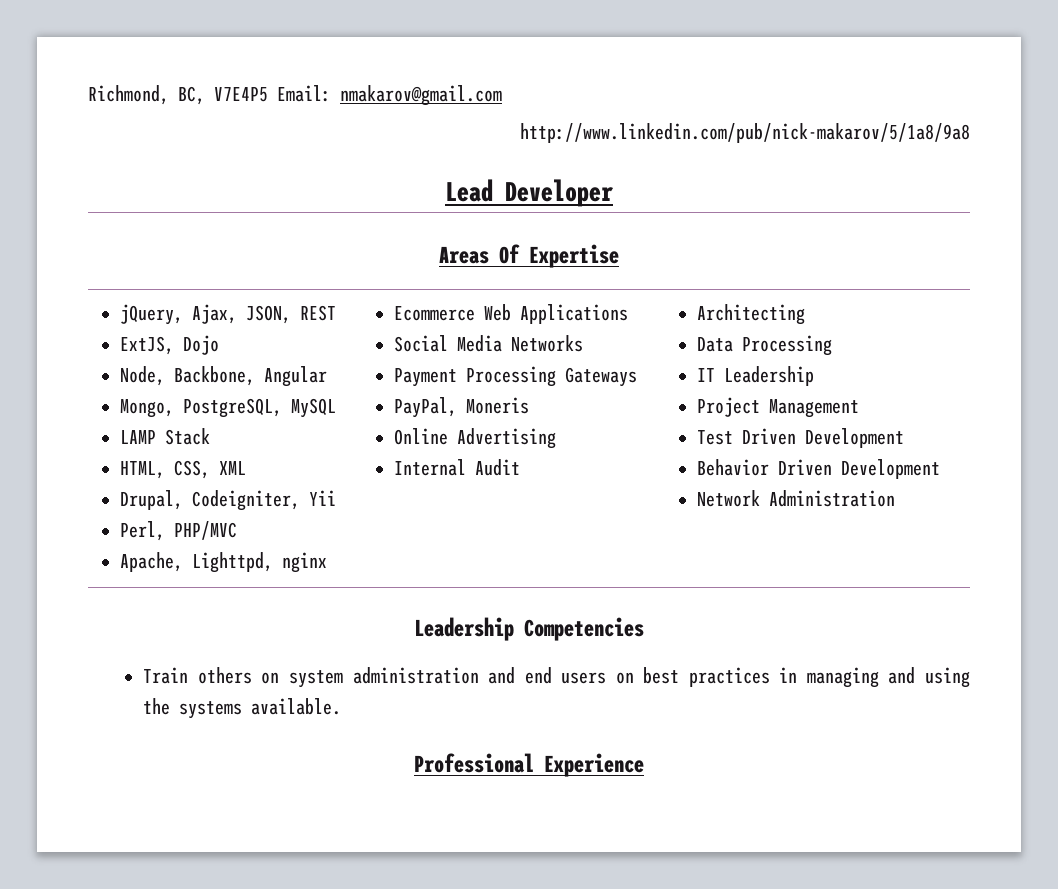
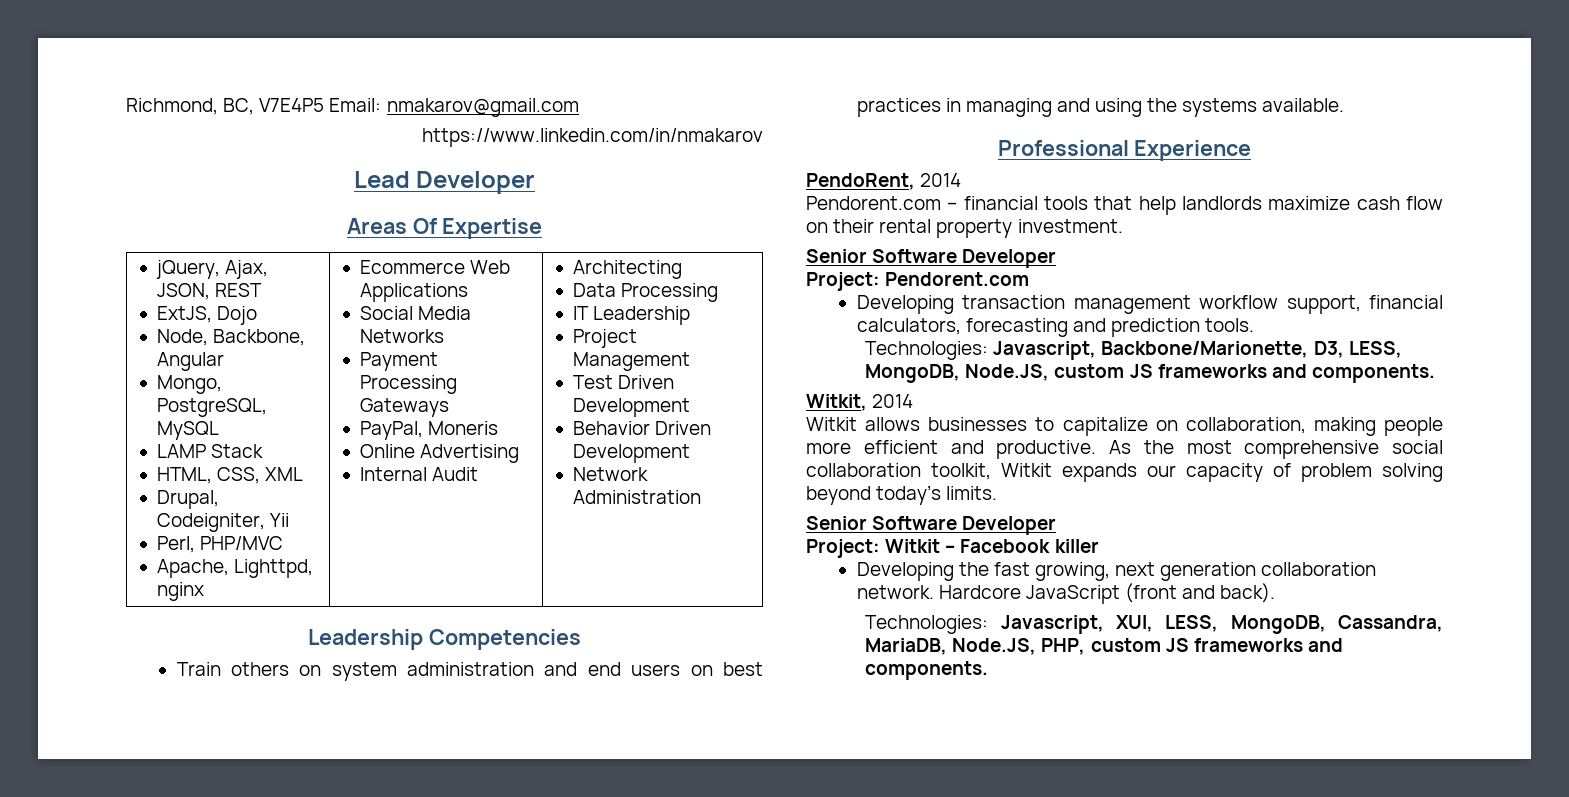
- http://www.linkedin.com/pub/nick-makarov/5/1a8/9a8
+ https://www.linkedin.com/in/nmakarov
+ PendoRent, 2014
+ Pendorent.com – financial tools that help landlords maximize cash flow on their rental property investment.
+ Senior Software Developer
+ Project: Pendorent.com
+ Developing transaction management workflow support, financial calculators, forecasting and prediction tools.
+ Technologies: Javascript, Backbone/Marionette, D3, LESS, MongoDB, Node.JS, custom JS frameworks and components.
+ Witkit, 2014
+ Witkit allows businesses to capitalize on collaboration, making people more efficient and productive. As the most comprehensive social collaboration toolkit, Witkit expands our capacity of problem solving beyond today’s limits.
+ Senior Software Developer
+ Project: Witkit – Facebook killer
+ Developing the fast growing, next generation collaboration network. Hardcore JavaScript (front and back).
+ Technologies: Javascript, XUI, LESS, MongoDB, Cassandra, MariaDB, Node.JS, PHP, custom JS frameworks and components.

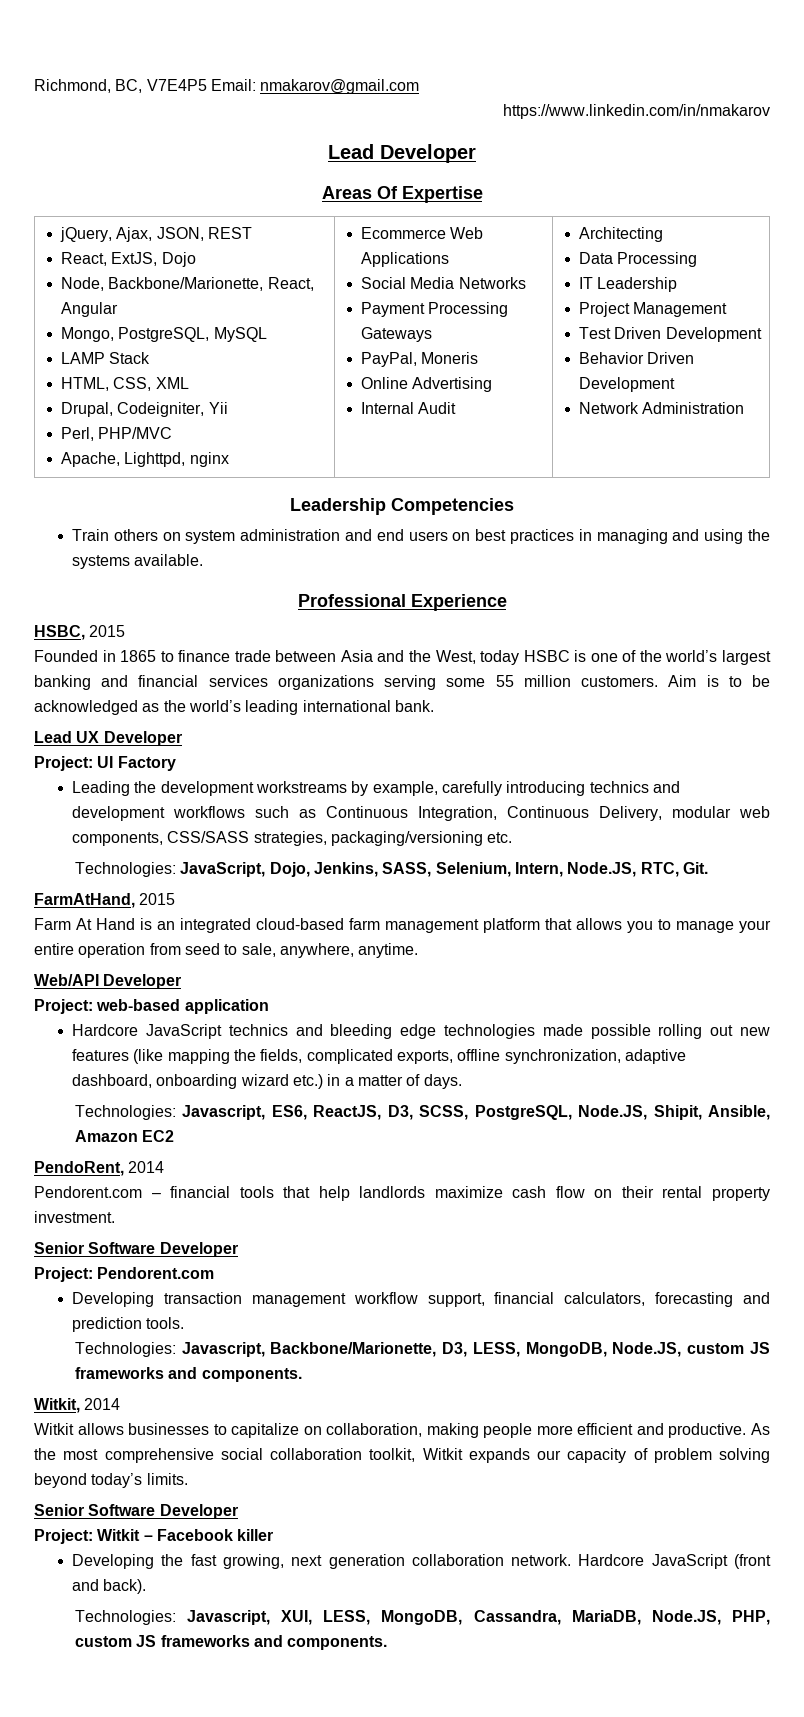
- ExtJS, Dojo
+ React, ExtJS, Dojo
- Node, Backbone, Angular
+ Node, Backbone/Marionette, React, Angular
+ HSBC, 2015
+ Founded in 1865 to finance trade between Asia and the West, today HSBC is one of the world’s largest banking and financial services organizations serving some 55 million customers. Aim is to be acknowledged as the world’s leading international bank.
+ Lead UX Developer
+ Project: UI Factory
+ Leading the development workstreams by example, carefully introducing technics and development workflows such as Continuous Integration, Continuous Delivery, modular web components, CSS/SASS strategies, packaging/versioning etc.
+ Technologies: JavaScript, Dojo, Jenkins, SASS, Selenium, Intern, Node.JS, RTC, Git.
+ FarmAtHand, 2015
+ Farm At Hand is an integrated cloud-based farm management platform that allows you to manage your entire operation from seed to sale, anywhere, anytime.
+ Web/API Developer
+ Project: web-based application
+ Hardcore JavaScript technics and bleeding edge technologies made possible rolling out new features (like mapping the fields, complicated exports, offline synchronization, adaptive dashboard, onboarding wizard etc.) in a matter of days.
+ Technologies: Javascript, ES6, ReactJS, D3, SCSS, PostgreSQL, Node.JS, Shipit, Ansible, Amazon EC2

